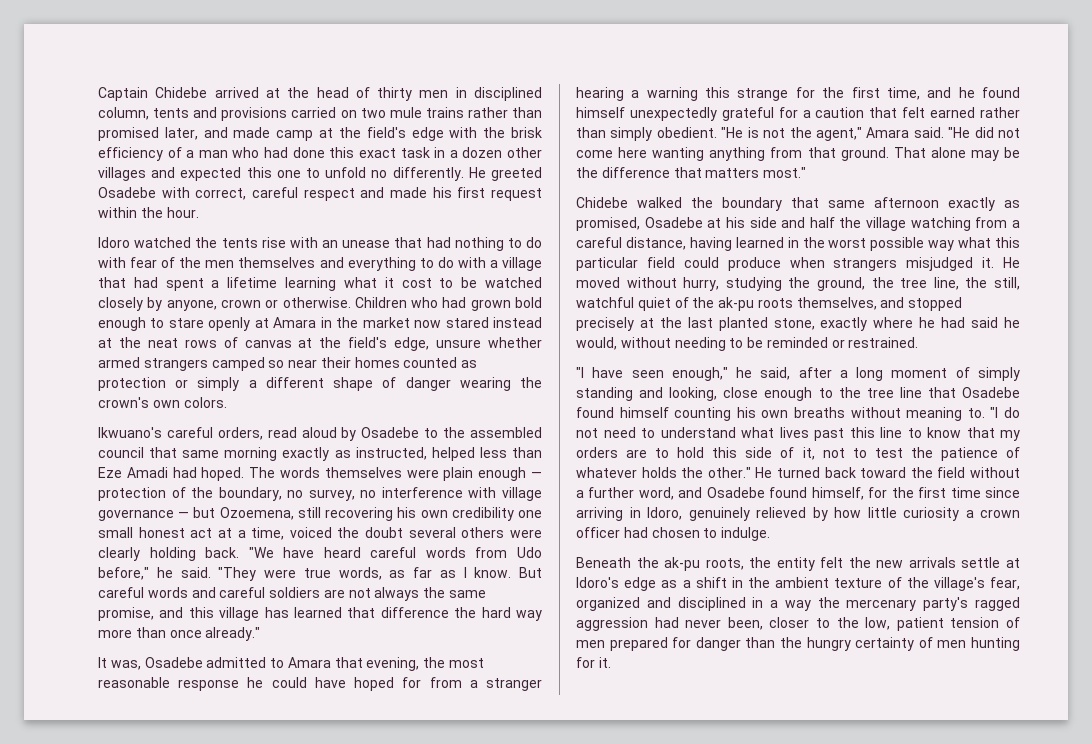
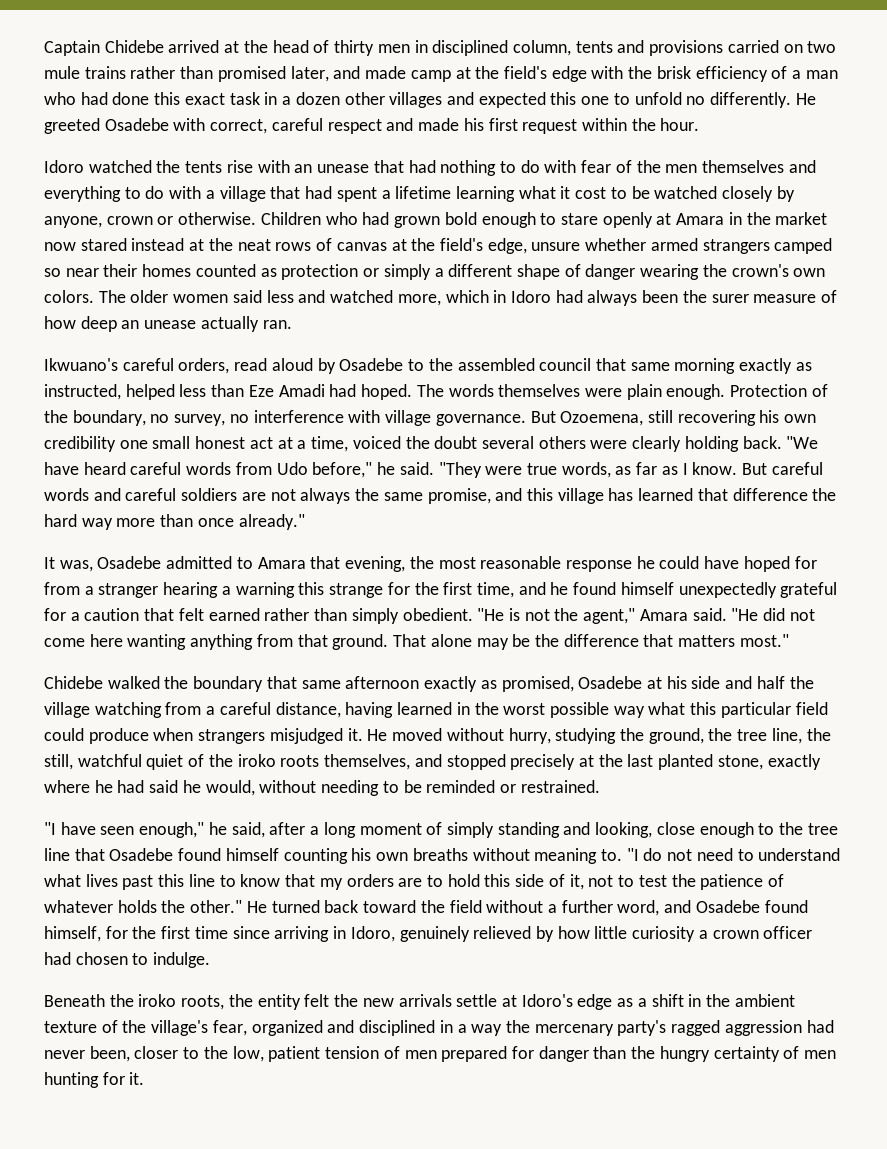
+ The older women said less and watched more, which in Idoro had always been the surer measure of how deep an unease actually ran.
- The words themselves were plain enough — protection of the boundary, no survey, no interference with village governance — but Ozoemena, still recovering his own credibility one small honest act at a time, voiced the doubt several others were clearly holding back.
+ The words themselves were plain enough. Protection of the boundary, no survey, no interference with village governance. But Ozoemena, still recovering his own credibility one small honest act at a time, voiced the doubt several others were clearly holding back.
- He moved without hurry, studying the ground, the tree line, the still, watchful quiet of the ak-pu roots themselves, and stopped precisely at the last planted stone, exactly where he had said he would, without needing to be reminded or restrained.
+ He moved without hurry, studying the ground, the tree line, the still, watchful quiet of the iroko roots themselves, and stopped precisely at the last planted stone, exactly where he had said he would, without needing to be reminded or restrained.
- Beneath the ak-pu roots, the entity felt the new arrivals settle at Idoro's edge as a shift in the ambient texture of the village's fear, organized and disciplined in a way the mercenary party's ragged aggression had never been, closer to the low, patient tension of men prepared for danger than the hungry certainty of men hunting for it.
+ Beneath the iroko roots, the entity felt the new arrivals settle at Idoro's edge as a shift in the ambient texture of the village's fear, organized and disciplined in a way the mercenary party's ragged aggression had never been, closer to the low, patient tension of men prepared for danger than the hungry certainty of men hunting for it.

